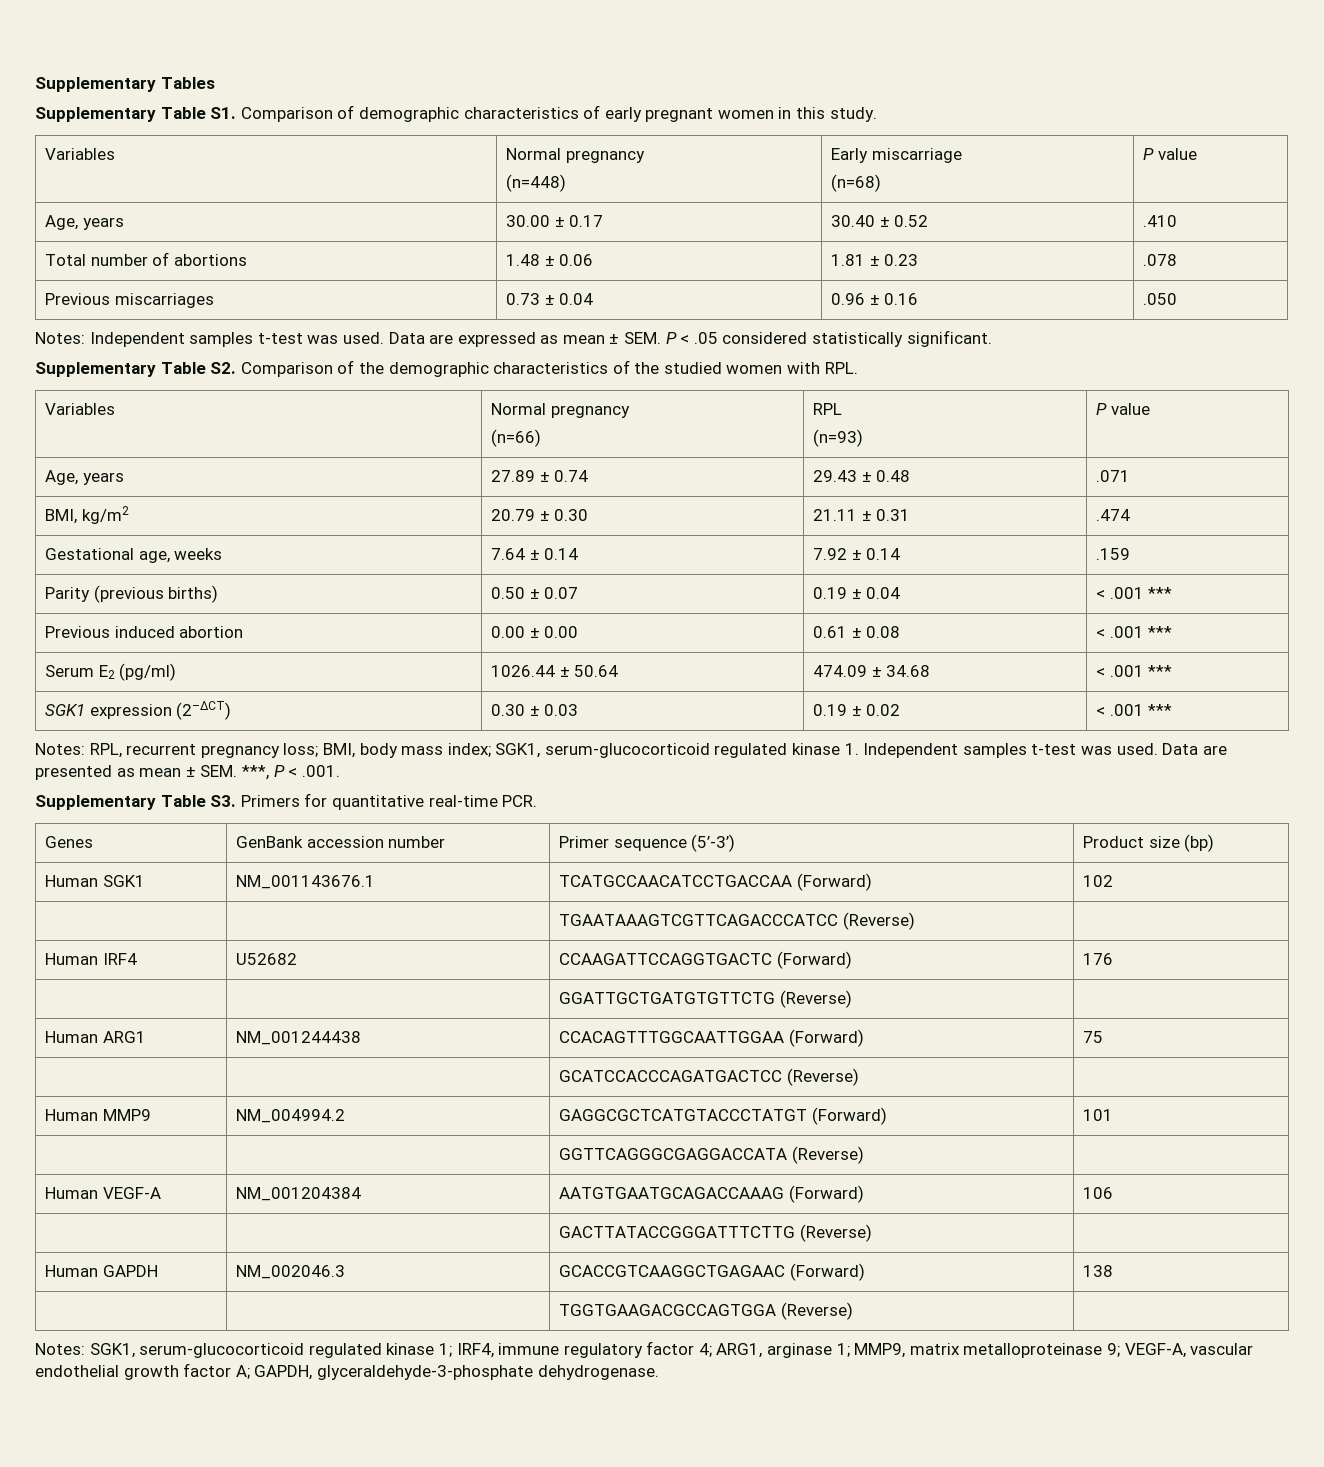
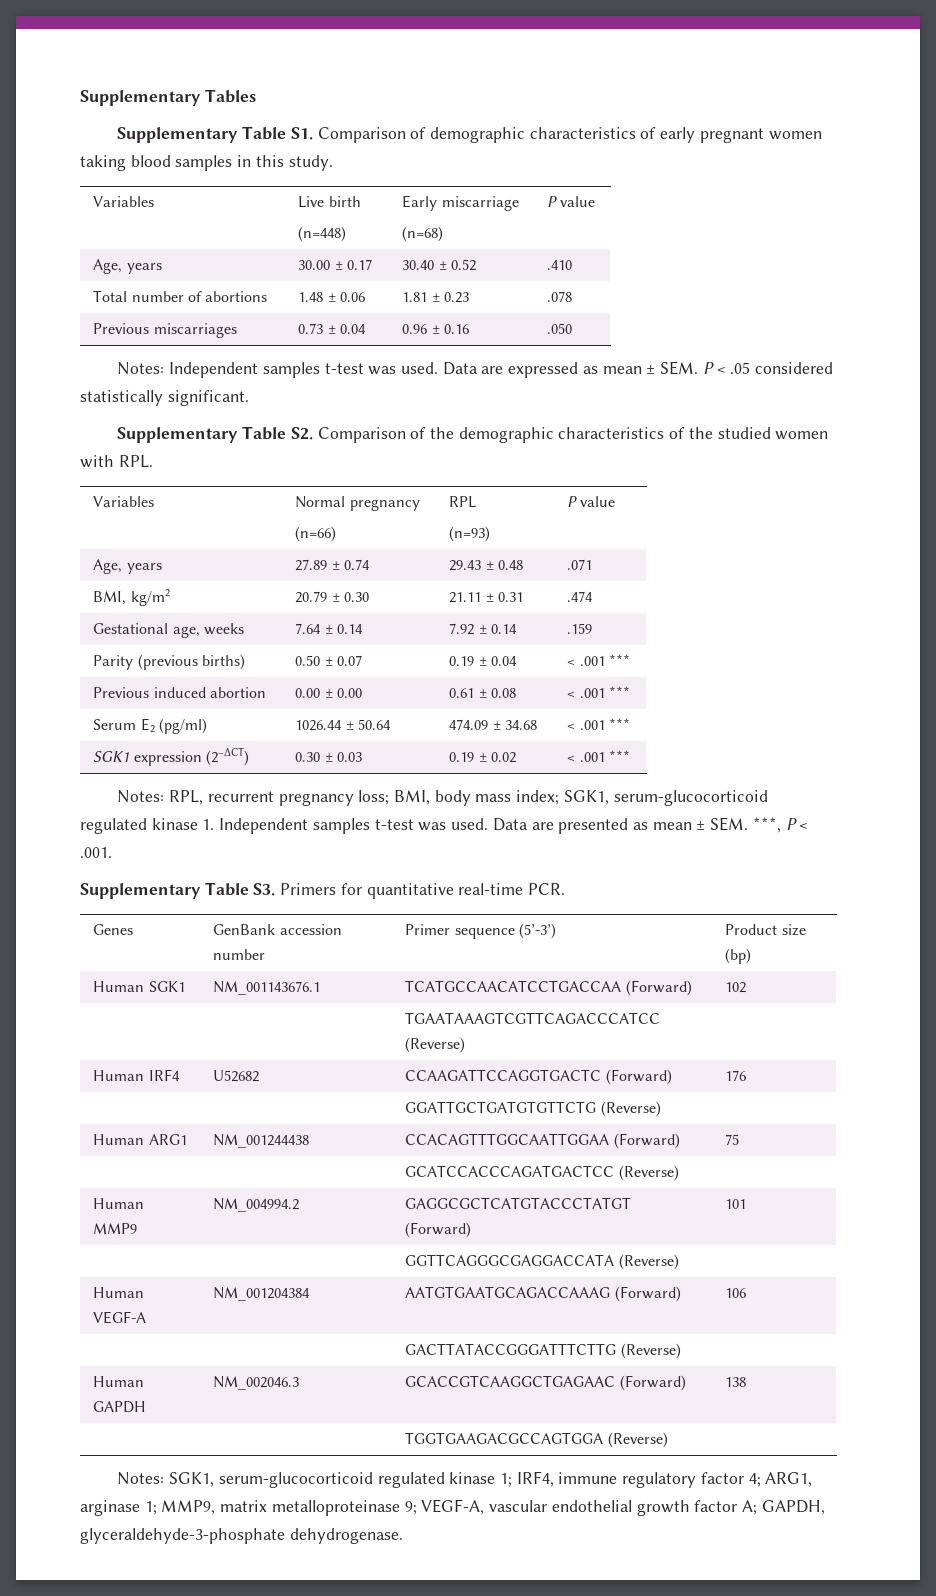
- Supplementary Table S1. Comparison of demographic characteristics of early pregnant women in this study.
- Variables | Normal pregnancy
+ Supplementary Table S1. Comparison of demographic characteristics of early pregnant women taking blood samples in this study.
+ Variables | Live birth

